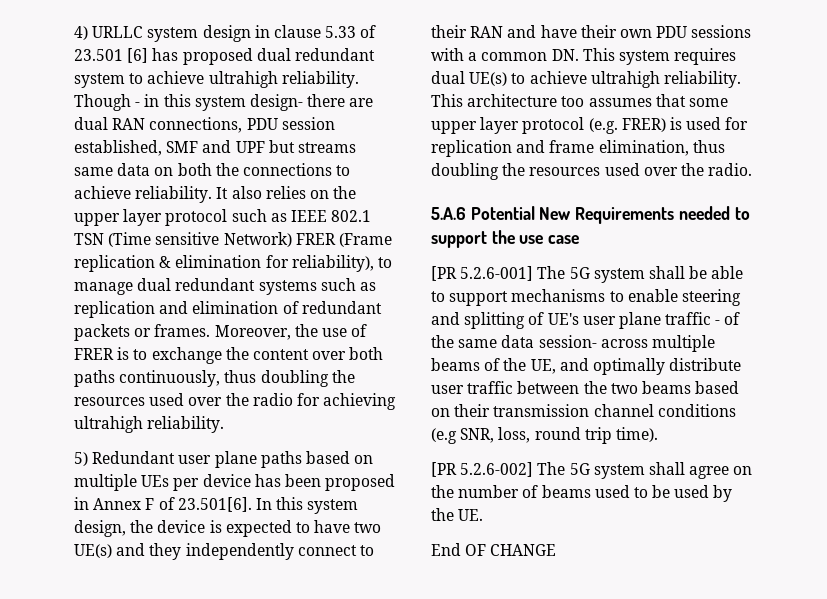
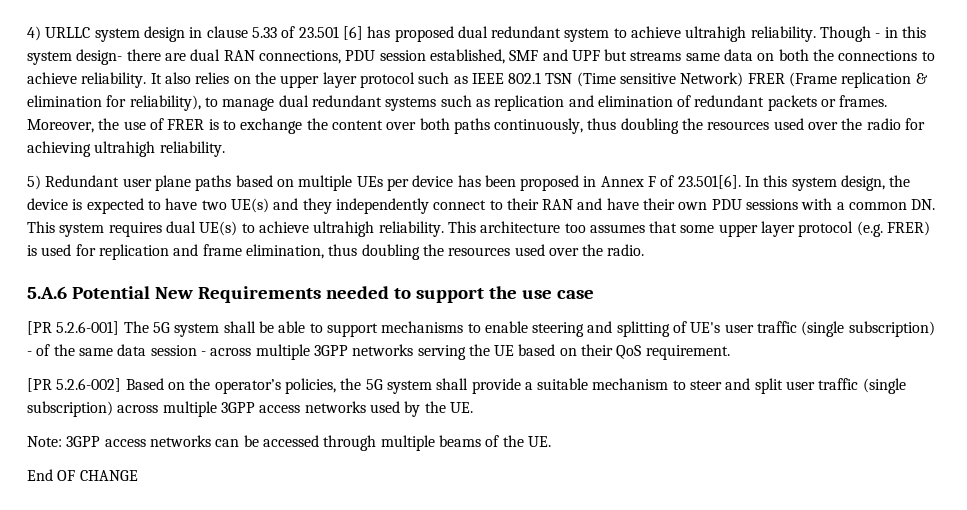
- [PR 5.2.6-001] The 5G system shall be able to support mechanisms to enable steering and splitting of UE's user plane traffic - of the same data session- across multiple beams of the UE, and optimally distribute user traffic between the two beams based on their transmission channel conditions (e.g SNR, loss, round trip time).
- [PR 5.2.6-002] The 5G system shall agree on the number of beams used to be used by the UE.
+ [PR 5.2.6-001] The 5G system shall be able to support mechanisms to enable steering and splitting of UE's user traffic (single subscription) - of the same data session - across multiple 3GPP networks serving the UE based on their QoS requirement.
+ [PR 5.2.6-002] Based on the operator’s policies, the 5G system shall provide a suitable mechanism to steer and split user traffic (single subscription) across multiple 3GPP access networks used by the UE.
+ Note: 3GPP access networks can be accessed through multiple beams of the UE.

